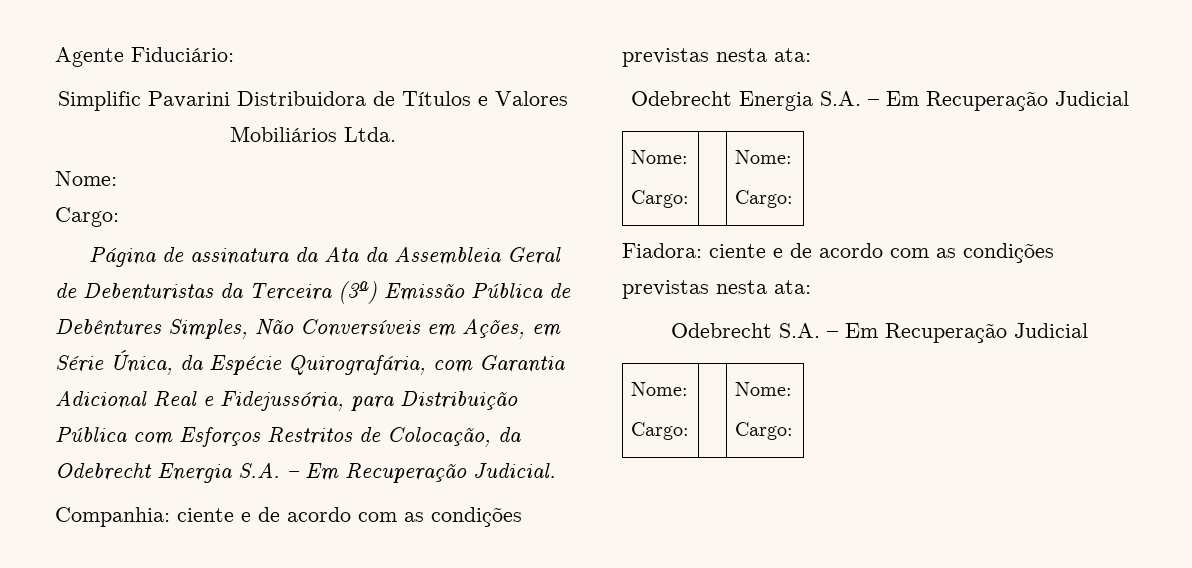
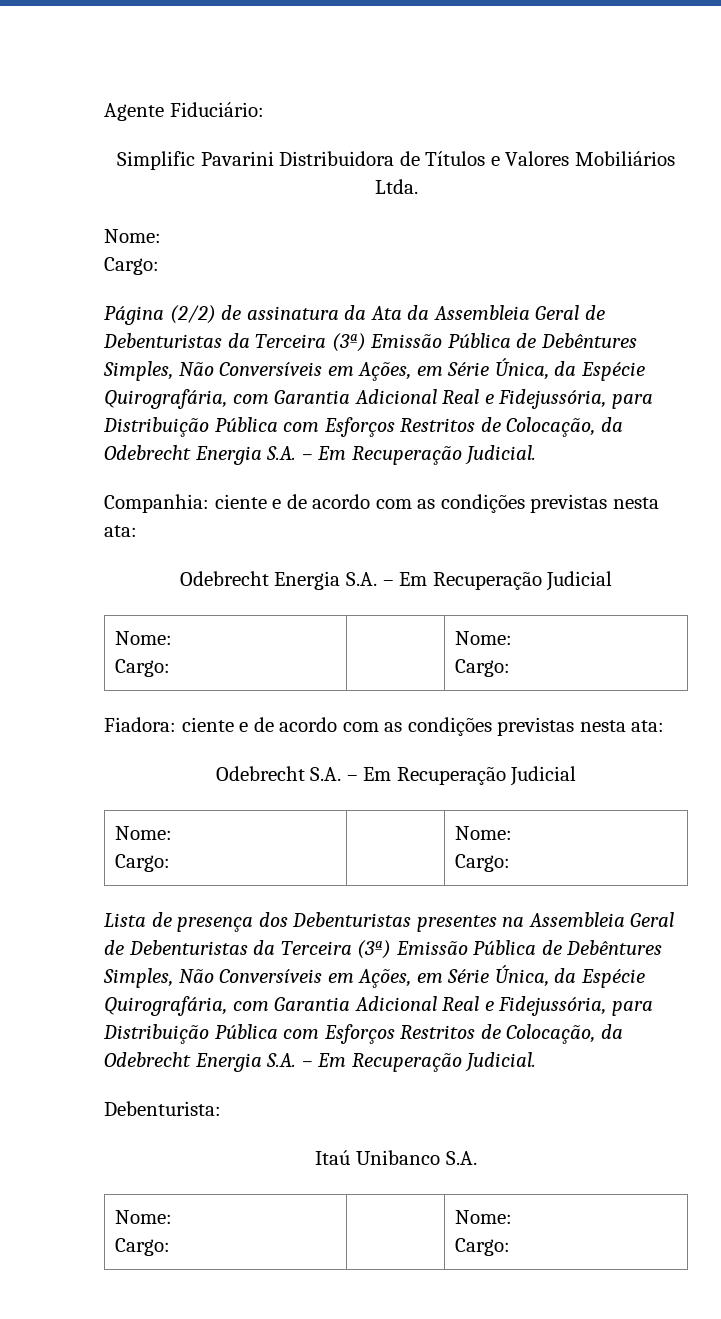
- Página de assinatura da Ata da Assembleia Geral de Debenturistas da Terceira (3ª) Emissão Pública de Debêntures Simples, Não Conversíveis em Ações, em Série Única, da Espécie Quirografária, com Garantia Adicional Real e Fidejussória, para Distribuição Pública com Esforços Restritos de Colocação, da Odebrecht Energia S.A. – Em Recuperação Judicial.
+ Página (2/2) de assinatura da Ata da Assembleia Geral de Debenturistas da Terceira (3ª) Emissão Pública de Debêntures Simples, Não Conversíveis em Ações, em Série Única, da Espécie Quirografária, com Garantia Adicional Real e Fidejussória, para Distribuição Pública com Esforços Restritos de Colocação, da Odebrecht Energia S.A. – Em Recuperação Judicial.
+ Lista de presença dos Debenturistas presentes na Assembleia Geral de Debenturistas da Terceira (3ª) Emissão Pública de Debêntures Simples, Não Conversíveis em Ações, em Série Única, da Espécie Quirografária, com Garantia Adicional Real e Fidejussória, para Distribuição Pública com Esforços Restritos de Colocação, da Odebrecht Energia S.A. – Em Recuperação Judicial.
+ Debenturista:
+ Itaú Unibanco S.A.
+ Nome:
+ Cargo: | | Nome:
+ Cargo:

